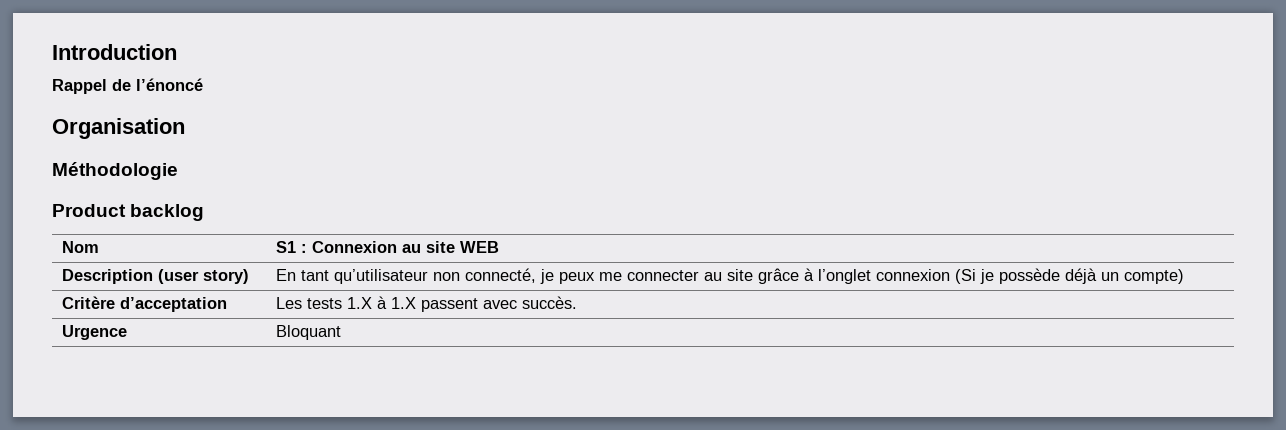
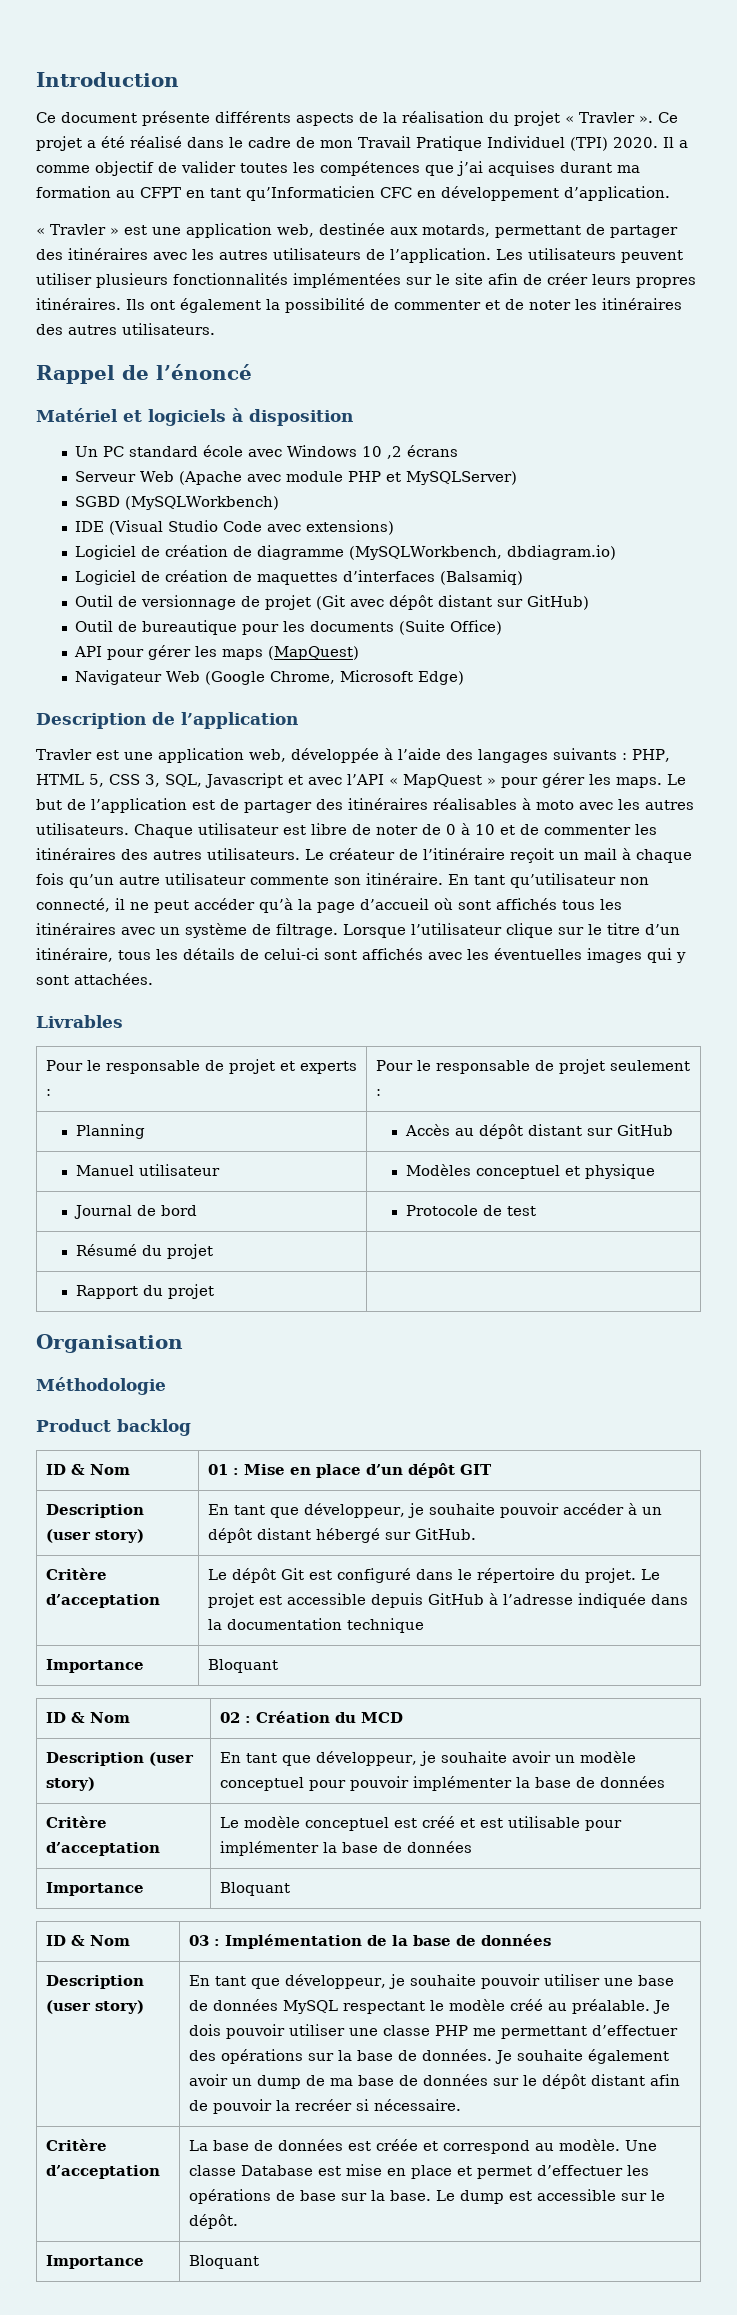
+ Ce document présente différents aspects de la réalisation du projet « Travler ». Ce projet a été réalisé dans le cadre de mon Travail Pratique Individuel (TPI) 2020. Il a comme objectif de valider toutes les compétences que j’ai acquises durant ma formation au CFPT en tant qu’Informaticien CFC en développement d’application.
+ « Travler » est une application web, destinée aux motards, permettant de partager des itinéraires avec les autres utilisateurs de l’application. Les utilisateurs peuvent utiliser plusieurs fonctionnalités implémentées sur le site afin de créer leurs propres itinéraires. Ils ont également la possibilité de commenter et de noter les itinéraires des autres utilisateurs.
  Rappel de l’énoncé
+ Matériel et logiciels à disposition
+ Un PC standard école avec Windows 10 ,2 écrans
+ Serveur Web (Apache avec module PHP et MySQLServer)
+ SGBD (MySQLWorkbench)
+ IDE (Visual Studio Code avec extensions)
+ Logiciel de création de diagramme (MySQLWorkbench, dbdiagram.io)
+ Logiciel de création de maquettes d’interfaces (Balsamiq)
+ Outil de versionnage de projet (Git avec dépôt distant sur GitHub)
+ Outil de bureautique pour les documents (Suite Office)
+ API pour gérer les maps (MapQuest)
+ Navigateur Web (Google Chrome, Microsoft Edge)
+ Description de l’application
+ Travler est une application web, développée à l’aide des langages suivants : PHP, HTML 5, CSS 3, SQL, Javascript et avec l’API « MapQuest » pour gérer les maps. Le but de l’application est de partager des itinéraires réalisables à moto avec les autres utilisateurs. Chaque utilisateur est libre de noter de 0 à 10 et de commenter les itinéraires des autres utilisateurs. Le créateur de l’itinéraire reçoit un mail à chaque fois qu’un autre utilisateur commente son itinéraire. En tant qu’utilisateur non connecté, il ne peut accéder qu’à la page d’accueil où sont affichés tous les itinéraires avec un système de filtrage. Lorsque l’utilisateur clique sur le titre d’un itinéraire, tous les détails de celui-ci sont affichés avec les éventuelles images qui y sont attachées.
+ Livrables
+ Pour le responsable de projet et experts : | Pour le responsable de projet seulement :
+ Planning | Accès au dépôt distant sur GitHub
+ Manuel utilisateur | Modèles conceptuel et physique
+ Journal de bord | Protocole de test
+ Résumé du projet |
+ Rapport du projet |
- Nom | S1 : Connexion au site WEB
- Description (user story) | En tant qu’utilisateur non connecté, je peux me connecter au site grâce à l’onglet connexion (Si je possède déjà un compte)
- Critère d’acceptation | Les tests 1.X à 1.X passent avec succès.
- Urgence | Bloquant
+ ID & Nom | 01 : Mise en place d’un dépôt GIT
+ Description (user story) | En tant que développeur, je souhaite pouvoir accéder à un dépôt distant hébergé sur GitHub.
+ Critère d’acceptation | Le dépôt Git est configuré dans le répertoire du projet. Le projet est accessible depuis GitHub à l’adresse indiquée dans la documentation technique
+ Importance | Bloquant
+ ID & Nom | 02 : Création du MCD
+ Description (user story) | En tant que développeur, je souhaite avoir un modèle conceptuel pour pouvoir implémenter la base de données
+ Critère d’acceptation | Le modèle conceptuel est créé et est utilisable pour implémenter la base de données
+ Importance | Bloquant
+ ID & Nom | 03 : Implémentation de la base de données
+ Description (user story) | En tant que développeur, je souhaite pouvoir utiliser une base de données MySQL respectant le modèle créé au préalable. Je dois pouvoir utiliser une classe PHP me permettant d’effectuer des opérations sur la base de données. Je souhaite également avoir un dump de ma base de données sur le dépôt distant afin de pouvoir la recréer si nécessaire.
+ Critère d’acceptation | La base de données est créée et correspond au modèle. Une classe Database est mise en place et permet d’effectuer les opérations de base sur la base. Le dump est accessible sur le dépôt.
+ Importance | Bloquant

